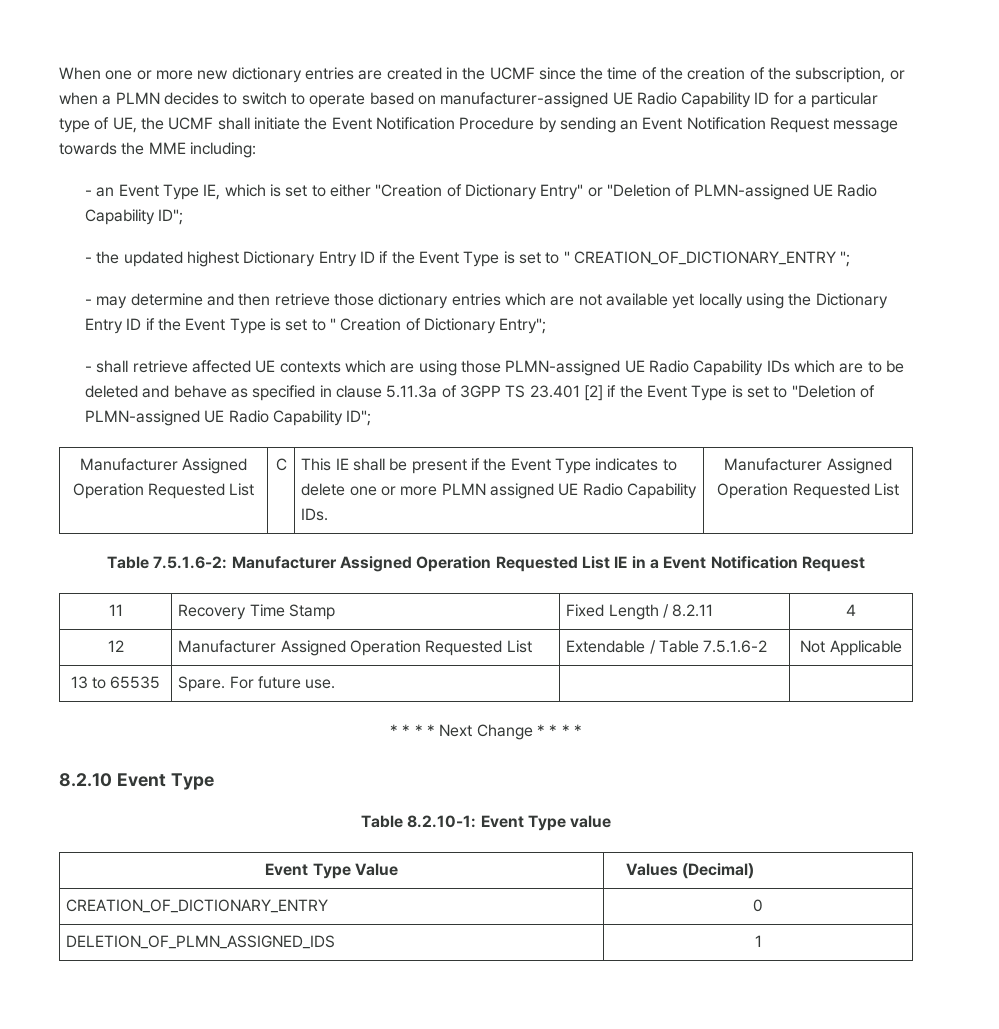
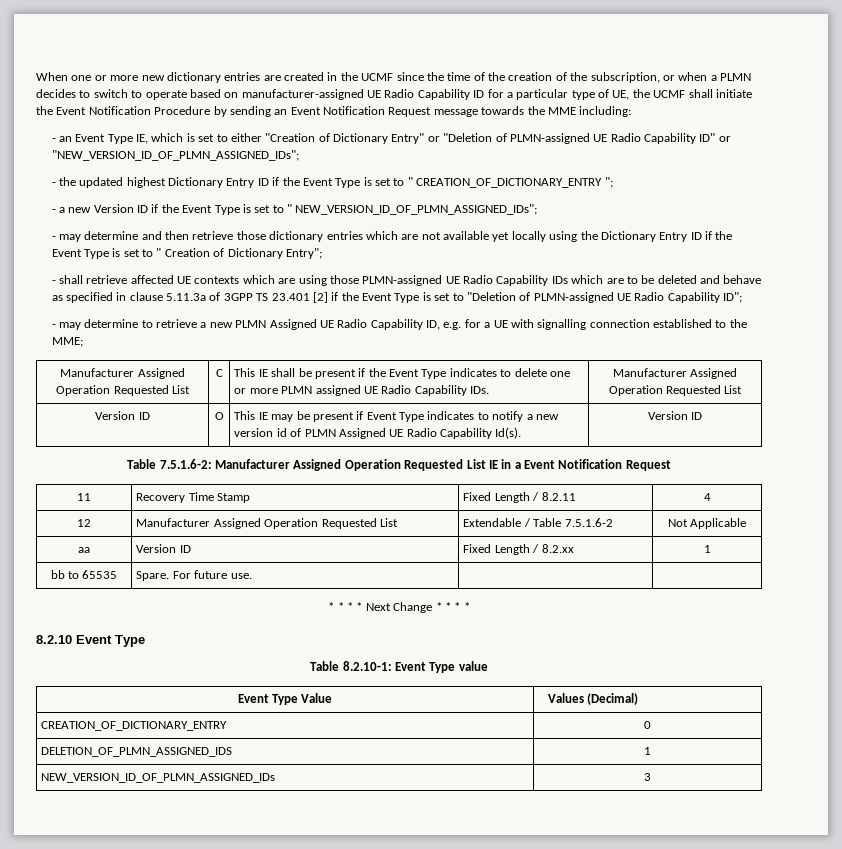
- - an Event Type IE, which is set to either "Creation of Dictionary Entry" or "Deletion of PLMN-assigned UE Radio Capability ID";
+ - an Event Type IE, which is set to either "Creation of Dictionary Entry" or "Deletion of PLMN-assigned UE Radio Capability ID" or "NEW_VERSION_ID_OF_PLMN_ASSIGNED_IDs";
+ - a new Version ID if the Event Type is set to " NEW_VERSION_ID_OF_PLMN_ASSIGNED_IDs";
+ - may determine to retrieve a new PLMN Assigned UE Radio Capability ID, e.g. for a UE with signalling connection established to the MME;
+ Version ID | O | This IE may be present if Event Type indicates to notify a new version id of PLMN Assigned UE Radio Capability Id(s). | Version ID
- 13 to 65535 | Spare. For future use. | |
+ aa | Version ID | Fixed Length / 8.2.xx | 1
+ bb to 65535 | Spare. For future use. | |
+ NEW_VERSION_ID_OF_PLMN_ASSIGNED_IDs | 3

